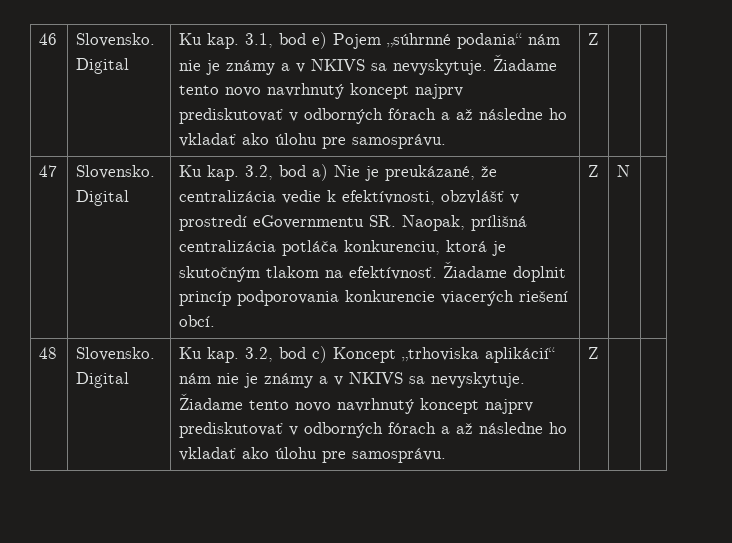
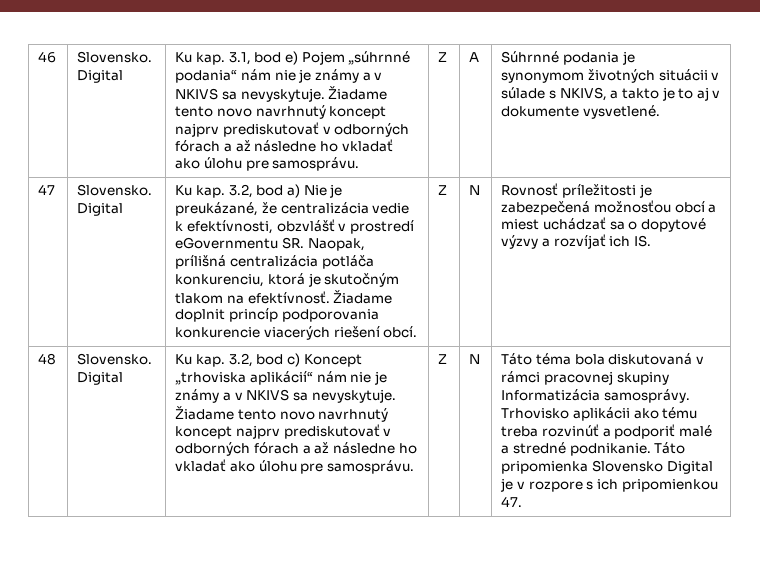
+ A | Súhrnné podania je synonymom životných situácii v súlade s NKIVS, a takto je to aj v dokumente vysvetlené.
+ Rovnosť príležitosti je zabezpečená možnosťou obcí a miest uchádzať sa o dopytové výzvy a rozvíjať ich IS.
+ N | Táto téma bola diskutovaná v rámci pracovnej skupiny Informatizácia samosprávy. Trhovisko aplikácii ako tému treba rozvinúť a podporiť malé a stredné podnikanie. Táto pripomienka Slovensko Digital je v rozpore s ich pripomienkou 47.

